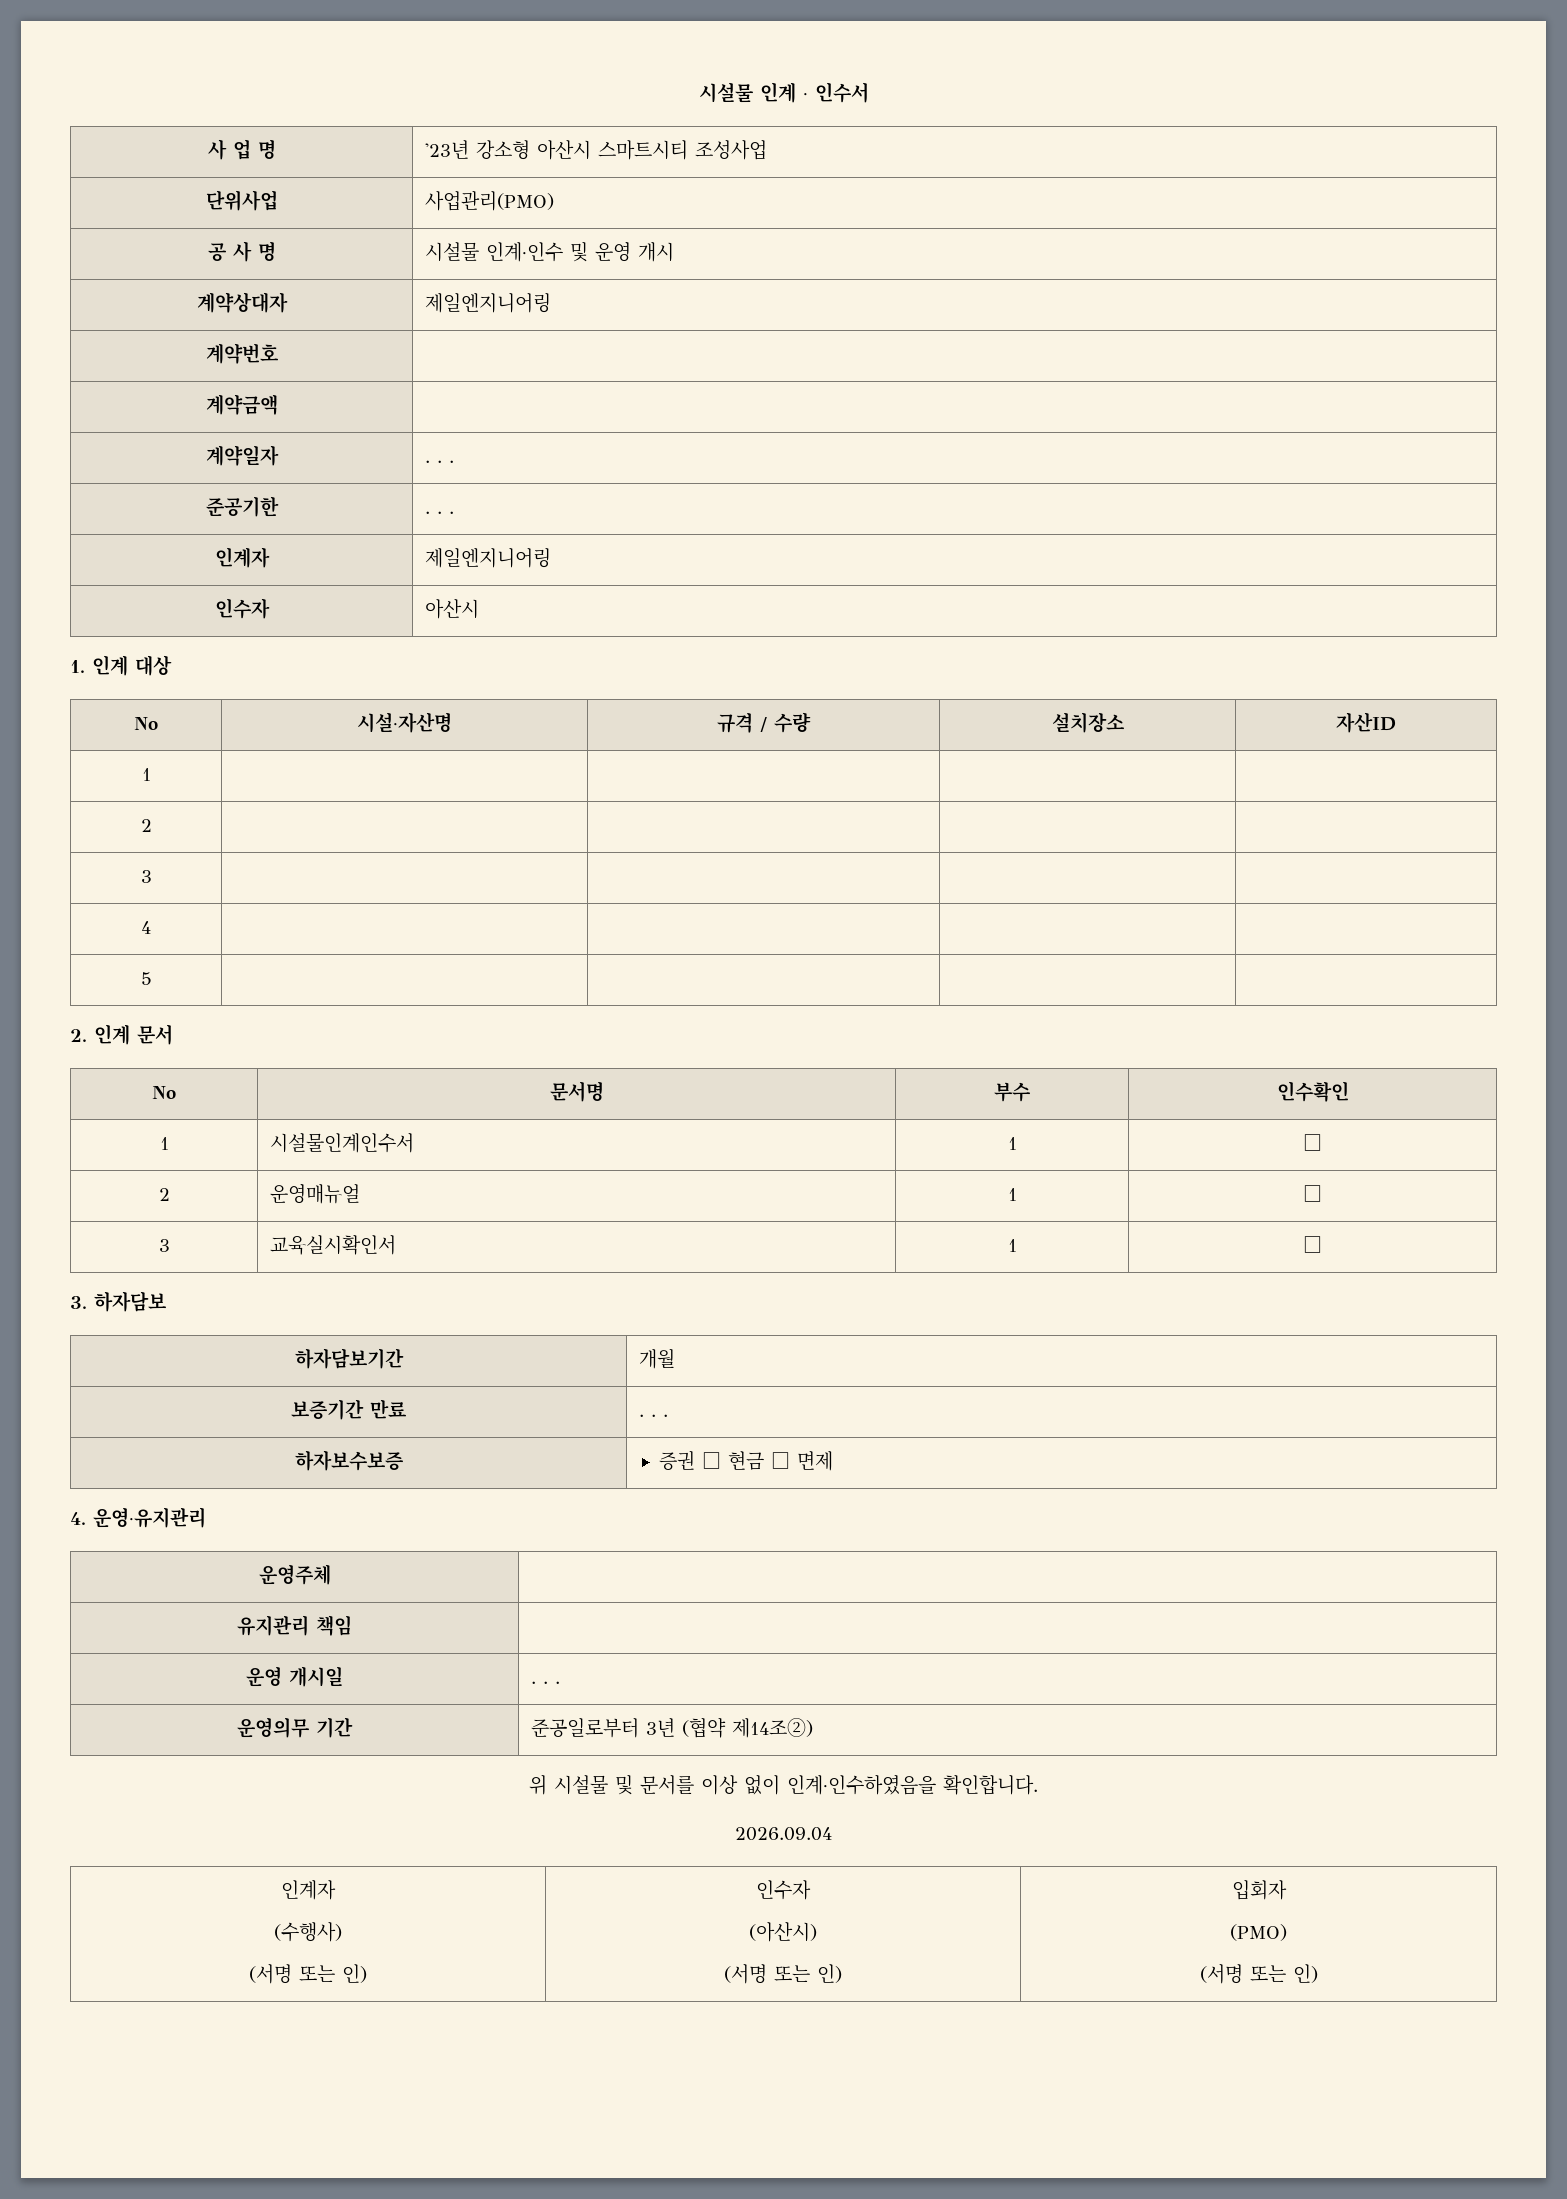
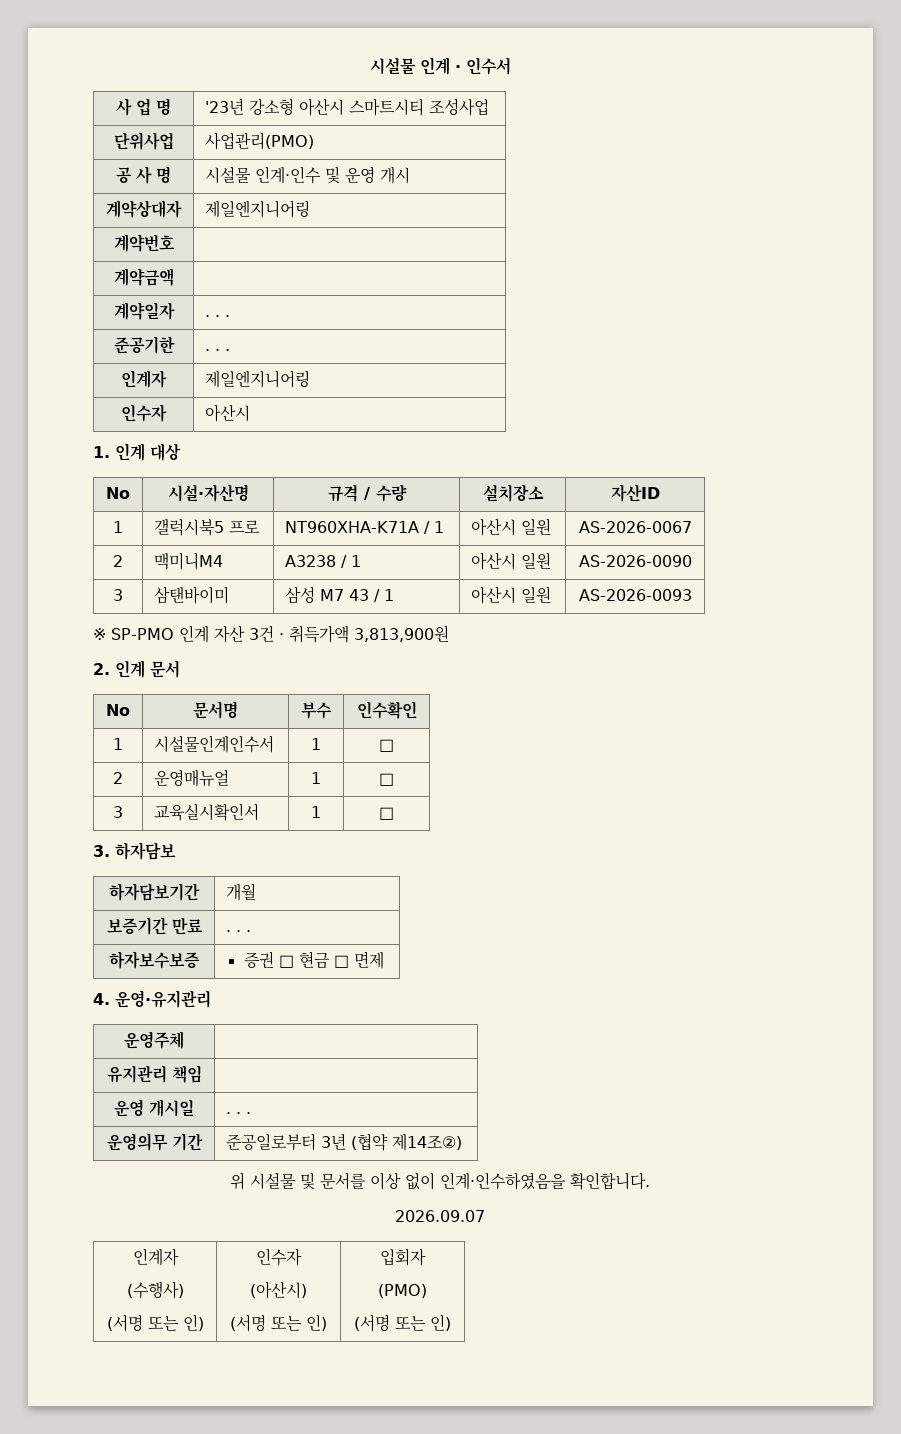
- 1 | | | |
- 2 | | | |
- 3 | | | |
- 4 | | | |
- 5 | | | |
+ 1 | 갤럭시북5 프로 | NT960XHA-K71A / 1 | 아산시 일원 | AS-2026-0067
+ 2 | 맥미니M4 | A3238 / 1 | 아산시 일원 | AS-2026-0090
+ 3 | 삼탠바이미 | 삼성 M7 43 / 1 | 아산시 일원 | AS-2026-0093
+ ※ SP-PMO 인계 자산 3건 · 취득가액 3,813,900원
- 2026.09.04
+ 2026.09.07

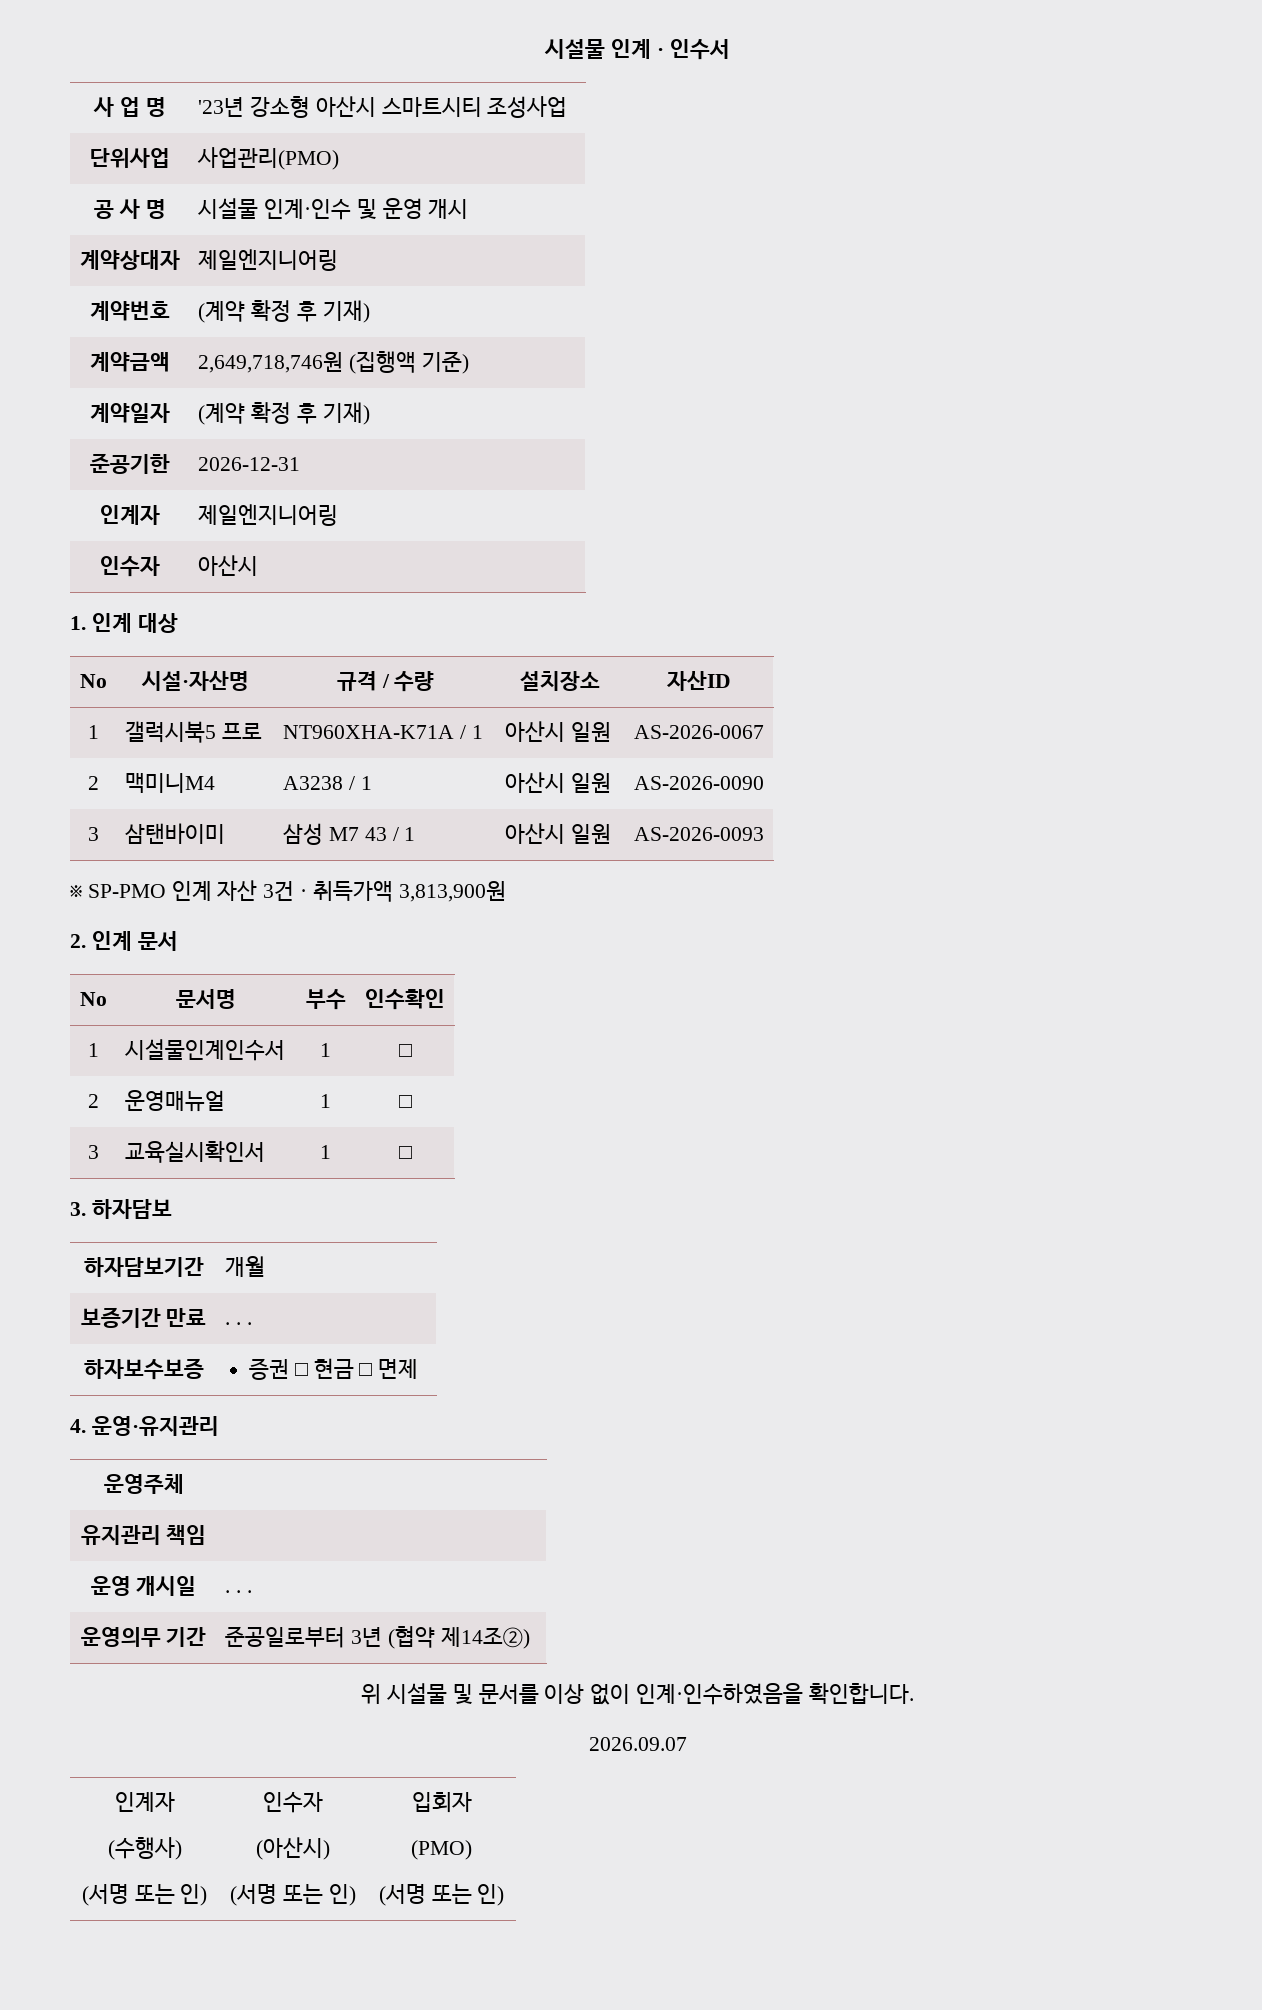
- 계약번호 |
- 계약금액 |
- 계약일자 | . . .
- 준공기한 | . . .
+ 계약번호 | (계약 확정 후 기재)
+ 계약금액 | 2,649,718,746원 (집행액 기준)
+ 계약일자 | (계약 확정 후 기재)
+ 준공기한 | 2026-12-31

